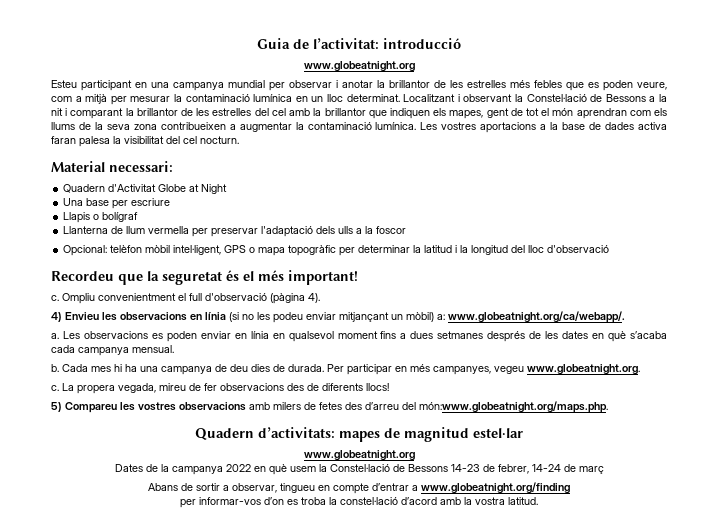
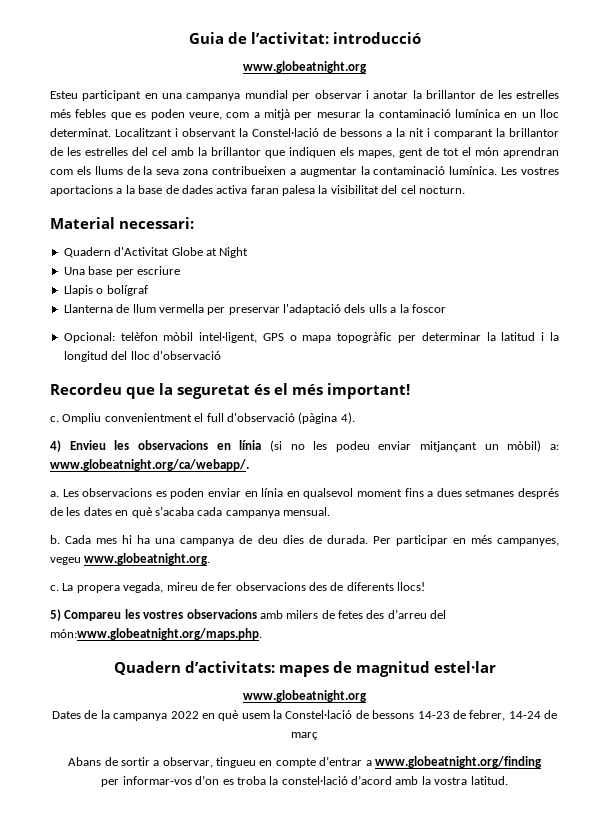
- Localitzant i observant la Constel·lació de Bessons a la nit i comparant la brillantor de les estrelles del cel amb la brillantor que indiquen els mapes, gent de tot el món aprendran com els llums de la seva zona contribueixen a augmentar la contaminació lumínica.
+ Localitzant i observant la Constel·lació de bessons a la nit i comparant la brillantor de les estrelles del cel amb la brillantor que indiquen els mapes, gent de tot el món aprendran com els llums de la seva zona contribueixen a augmentar la contaminació lumínica.
- Dates de la campanya 2022 en què usem la Constel·lació de Bessons 14-23 de febrer, 14-24 de març
+ Dates de la campanya 2022 en què usem la Constel·lació de bessons 14-23 de febrer, 14-24 de març

